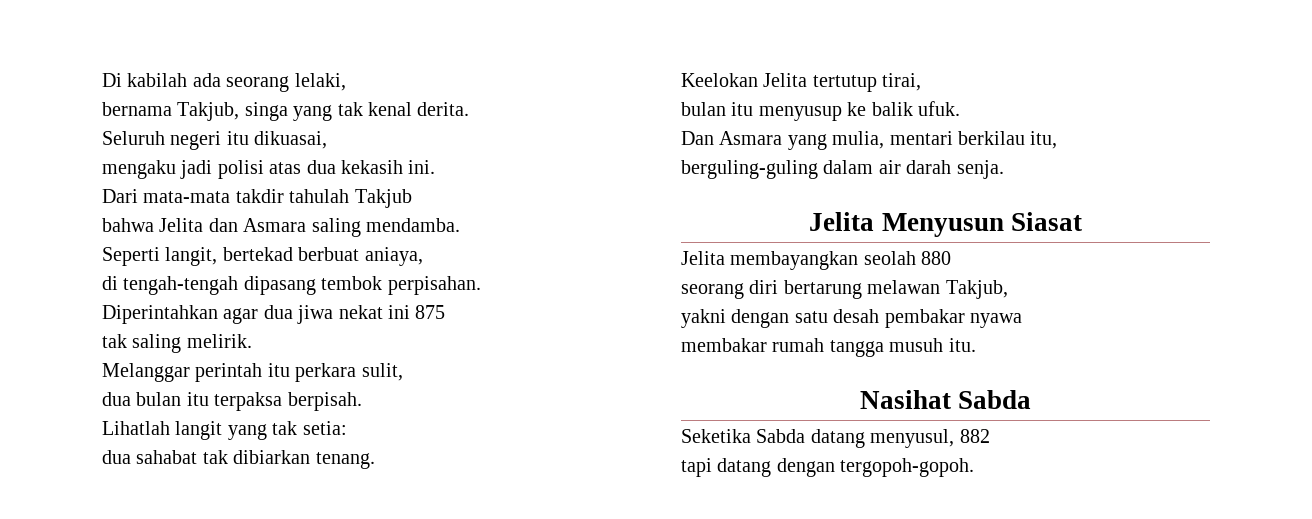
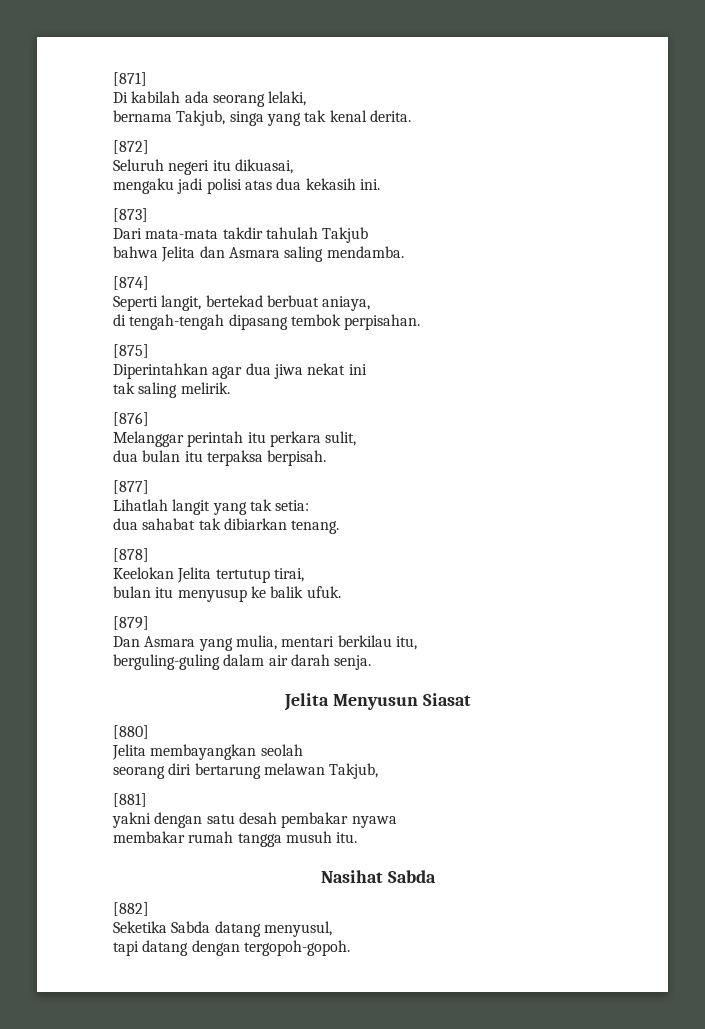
+ [871]
+ [872]
+ [873]
+ [874]
+ [875]
- Diperintahkan agar dua jiwa nekat ini 875
+ Diperintahkan agar dua jiwa nekat ini
+ [876]
+ [877]
+ [878]
+ [879]
+ [880]
- Jelita membayangkan seolah 880
+ Jelita membayangkan seolah
+ [881]
+ [882]
- Seketika Sabda datang menyusul, 882
+ Seketika Sabda datang menyusul,

